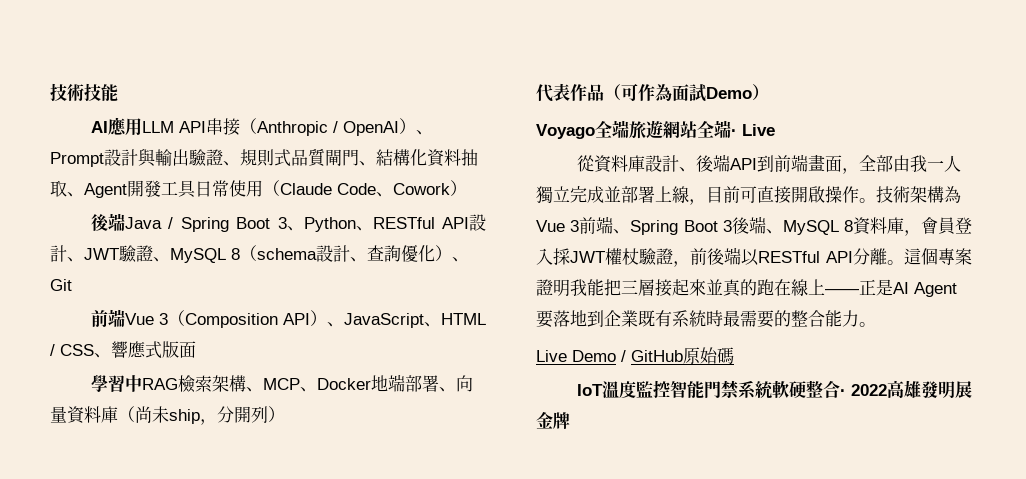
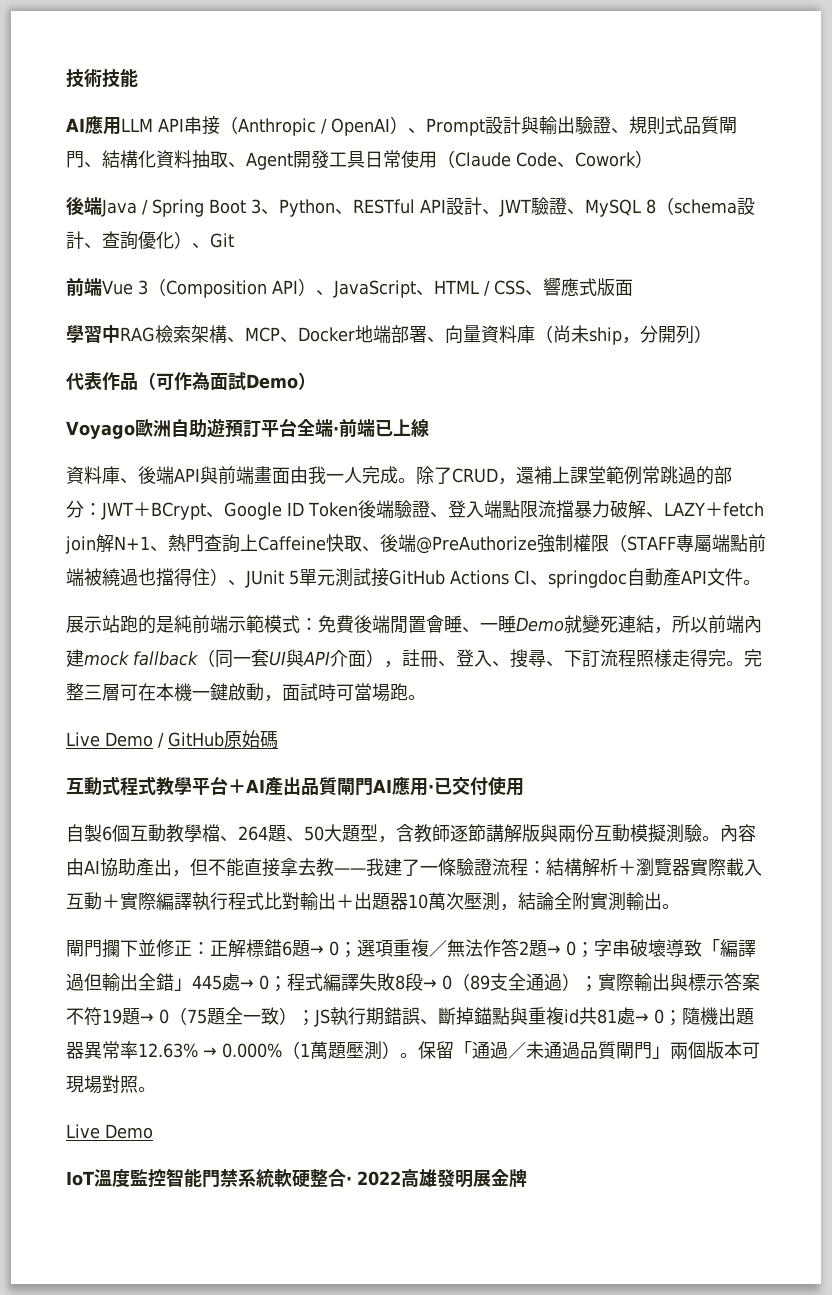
- Voyago全端旅遊網站全端· Live
- 從資料庫設計、後端API到前端畫面，全部由我一人獨立完成並部署上線，目前可直接開啟操作。技術架構為Vue 3前端、Spring Boot 3後端、MySQL 8資料庫，會員登入採JWT權杖驗證，前後端以RESTful API分離。這個專案證明我能把三層接起來並真的跑在線上——正是AI Agent要落地到企業既有系統時最需要的整合能力。
+ Voyago歐洲自助遊預訂平台全端·前端已上線
+ 資料庫、後端API與前端畫面由我一人完成。除了CRUD，還補上課堂範例常跳過的部分：JWT＋BCrypt、Google ID Token後端驗證、登入端點限流擋暴力破解、LAZY＋fetch join解N+1、熱門查詢上Caffeine快取、後端@PreAuthorize強制權限（STAFF專屬端點前端被繞過也擋得住）、JUnit 5單元測試接GitHub Actions CI、springdoc自動產API文件。
+ 展示站跑的是純前端示範模式：免費後端閒置會睡、一睡Demo就變死連結，所以前端內建mock fallback（同一套UI與API介面），註冊、登入、搜尋、下訂流程照樣走得完。完整三層可在本機一鍵啟動，面試時可當場跑。
+ 互動式程式教學平台＋AI產出品質閘門AI應用·已交付使用
+ 自製6個互動教學檔、264題、50大題型，含教師逐節講解版與兩份互動模擬測驗。內容由AI協助產出，但不能直接拿去教——我建了一條驗證流程：結構解析＋瀏覽器實際載入互動＋實際編譯執行程式比對輸出＋出題器10萬次壓測，結論全附實測輸出。
+ 閘門攔下並修正：正解標錯6題→ 0；選項重複／無法作答2題→ 0；字串破壞導致「編譯過但輸出全錯」445處→ 0；程式編譯失敗8段→ 0（89支全通過）；實際輸出與標示答案不符19題→ 0（75題全一致）；JS執行期錯誤、斷掉錨點與重複id共81處→ 0；隨機出題器異常率12.63% → 0.000%（1萬題壓測）。保留「通過／未通過品質閘門」兩個版本可現場對照。
+ Live Demo

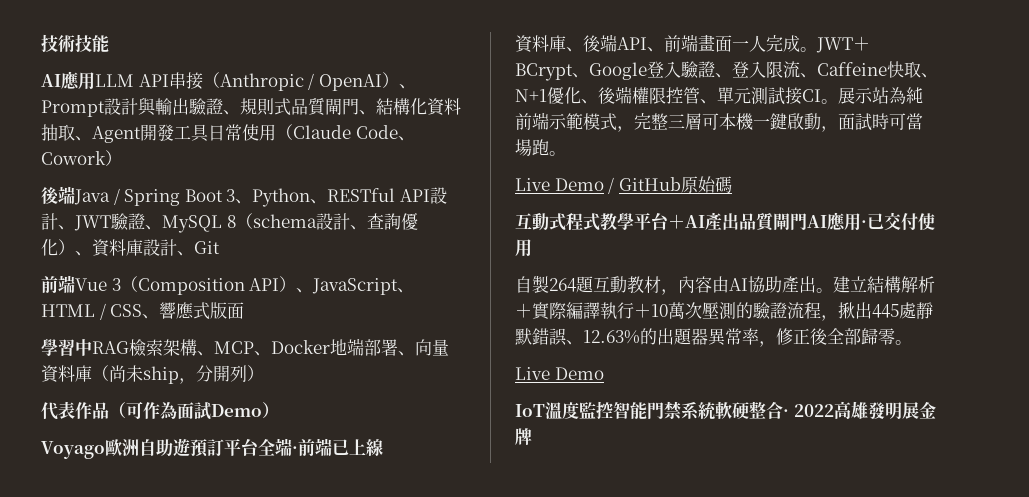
- 後端Java / Spring Boot 3、Python、RESTful API設計、JWT驗證、MySQL 8（schema設計、查詢優化）、Git
+ 後端Java / Spring Boot 3、Python、RESTful API設計、JWT驗證、MySQL 8（schema設計、查詢優化）、資料庫設計、Git
- 資料庫、後端API與前端畫面由我一人完成。
+ 資料庫、後端API、前端畫面一人完成。
- 除了CRUD，還補上課堂範例常跳過的部分：JWT＋BCrypt、Google ID Token後端驗證、登入端點限流擋暴力破解、LAZY＋fetch join解N+1、熱門查詢上Caffeine快取、後端@PreAuthorize強制權限（STAFF專屬端點前端被繞過也擋得住）、JUnit 5單元測試接GitHub Actions CI、springdoc自動產API文件。
- 展示站跑的是純前端示範模式：免費後端閒置會睡、一睡Demo就變死連結，所以前端內建mock fallback（同一套UI與API介面），註冊、登入、搜尋、下訂流程照樣走得完。完整三層可在本機一鍵啟動，面試時可當場跑。
+ JWT＋BCrypt、Google登入驗證、登入限流、Caffeine快取、N+1優化、後端權限控管、單元測試接CI。展示站為純前端示範模式，完整三層可本機一鍵啟動，面試時可當場跑。
- 自製6個互動教學檔、264題、50大題型，含教師逐節講解版與兩份互動模擬測驗。內容由AI協助產出，但不能直接拿去教——我建了一條驗證流程：結構解析＋瀏覽器實際載入互動＋實際編譯執行程式比對輸出＋出題器10萬次壓測，結論全附實測輸出。
- 閘門攔下並修正：正解標錯6題→ 0；選項重複／無法作答2題→ 0；字串破壞導致「編譯過但輸出全錯」445處→ 0；程式編譯失敗8段→ 0（89支全通過）；實際輸出與標示答案不符19題→ 0（75題全一致）；JS執行期錯誤、斷掉錨點與重複id共81處→ 0；隨機出題器異常率12.63% → 0.000%（1萬題壓測）。保留「通過／未通過品質閘門」兩個版本可現場對照。
+ 自製264題互動教材，內容由AI協助產出。建立結構解析＋實際編譯執行＋10萬次壓測的驗證流程，揪出445處靜默錯誤、12.63%的出題器異常率，修正後全部歸零。

